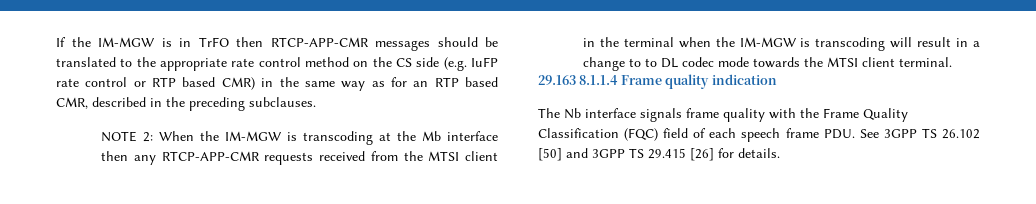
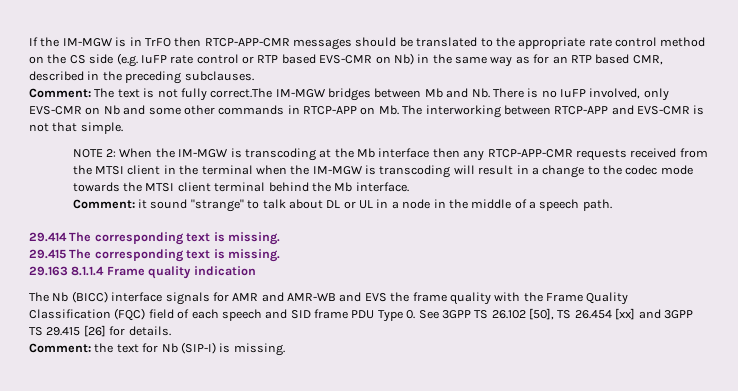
- If the IM-MGW is in TrFO then RTCP-APP-CMR messages should be translated to the appropriate rate control method on the CS side (e.g. IuFP rate control or RTP based CMR) in the same way as for an RTP based CMR, described in the preceding subclauses.
+ If the IM-MGW is in TrFO then RTCP-APP-CMR messages should be translated to the appropriate rate control method on the CS side (e.g. IuFP rate control or RTP based EVS-CMR on Nb) in the same way as for an RTP based CMR, described in the preceding subclauses.
+ Comment: The text is not fully correct.The IM-MGW bridges between Mb and Nb. There is no IuFP involved, only EVS-CMR on Nb and some other commands in RTCP-APP on Mb. The interworking between RTCP-APP and EVS-CMR is not that simple.
- NOTE 2: When the IM-MGW is transcoding at the Mb interface then any RTCP-APP-CMR requests received from the MTSI client in the terminal when the IM-MGW is transcoding will result in a change to to DL codec mode towards the MTSI client terminal.
+ NOTE 2: When the IM-MGW is transcoding at the Mb interface then any RTCP-APP-CMR requests received from the MTSI client in the terminal when the IM-MGW is transcoding will result in a change to the codec mode towards the MTSI client terminal behind the Mb interface.
+ Comment: it sound "strange" to talk about DL or UL in a node in the middle of a speech path.
+ 29.414 The corresponding text is missing.
+ 29.415 The corresponding text is missing.
- The Nb interface signals frame quality with the Frame Quality Classification (FQC) field of each speech frame PDU. See 3GPP TS 26.102 [50] and 3GPP TS 29.415 [26] for details.
+ The Nb (BICC) interface signals for AMR and AMR-WB and EVS the frame quality with the Frame Quality Classification (FQC) field of each speech and SID frame PDU Type 0. See 3GPP TS 26.102 [50], TS 26.454 [xx] and 3GPP TS 29.415 [26] for details.
+ Comment: the text for Nb (SIP-I) is missing.

